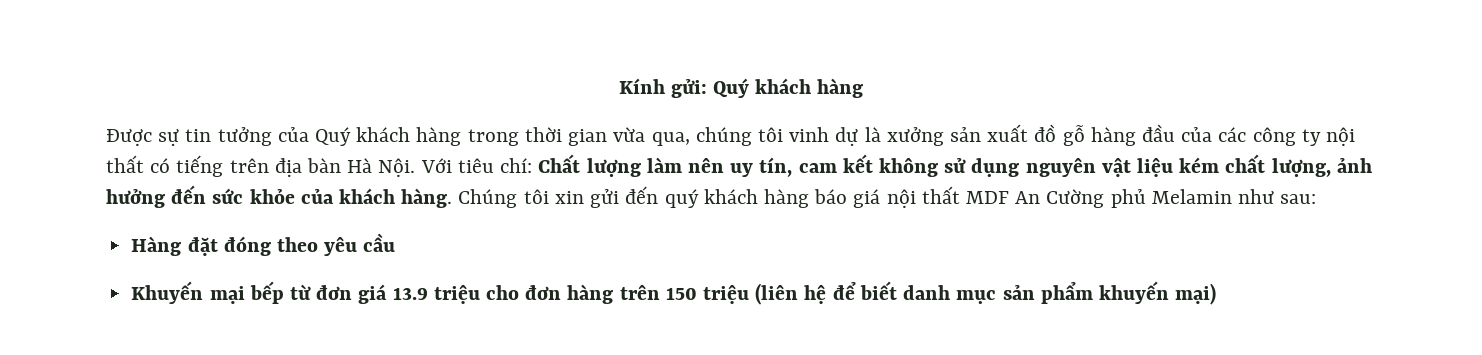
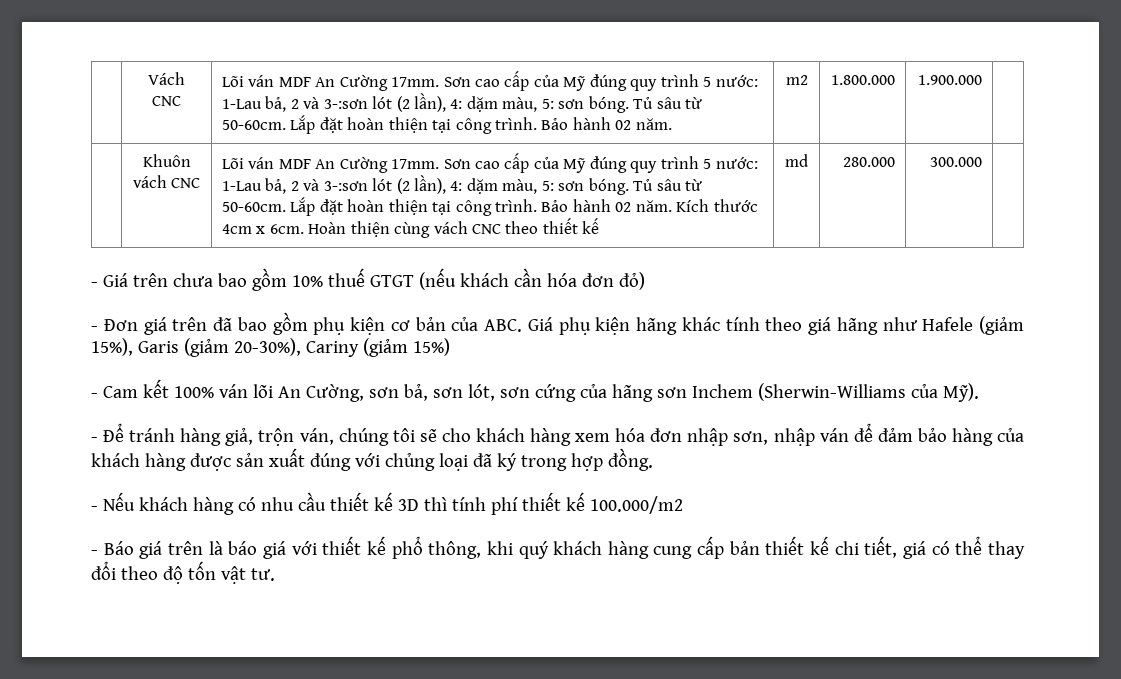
- Kính gửi: Quý khách hàng
- Được sự tin tưởng của Quý khách hàng trong thời gian vừa qua, chúng tôi vinh dự là xưởng sản xuất đồ gỗ hàng đầu của các công ty nội thất có tiếng trên địa bàn Hà Nội. Với tiêu chí: Chất lượng làm nên uy tín, cam kết không sử dụng nguyên vật liệu kém chất lượng, ảnh hưởng đến sức khỏe của khách hàng. Chúng tôi xin gửi đến quý khách hàng báo giá nội thất MDF An Cường phủ Melamin như sau:
- Hàng đặt đóng theo yêu cầu
- Khuyến mại bếp từ đơn giá 13.9 triệu cho đơn hàng trên 150 triệu (liên hệ để biết danh mục sản phẩm khuyến mại)
+ Vách CNC | Lõi ván MDF An Cường 17mm. Sơn cao cấp của Mỹ đúng quy trình 5 nước: 1-Lau bả, 2 và 3-:sơn lót (2 lần), 4: dặm màu, 5: sơn bóng. Tủ sâu từ 50-60cm. Lắp đặt hoàn thiện tại công trình. Bảo hành 02 năm. | m2 | 1.800.000 | 1.900.000 |
+ | Khuôn vách CNC | Lõi ván MDF An Cường 17mm. Sơn cao cấp của Mỹ đúng quy trình 5 nước: 1-Lau bả, 2 và 3-:sơn lót (2 lần), 4: dặm màu, 5: sơn bóng. Tủ sâu từ 50-60cm. Lắp đặt hoàn thiện tại công trình. Bảo hành 02 năm. Kích thước 4cm x 6cm. Hoàn thiện cùng vách CNC theo thiết kế | md | 280.000 | 300.000 |
+ - Giá trên chưa bao gồm 10% thuế GTGT (nếu khách cần hóa đơn đỏ)
+ - Đơn giá trên đã bao gồm phụ kiện cơ bản của ABC. Giá phụ kiện hãng khác tính theo giá hãng như Hafele (giảm 15%), Garis (giảm 20-30%), Cariny (giảm 15%)
+ - Cam kết 100% ván lõi An Cường, sơn bả, sơn lót, sơn cứng của hãng sơn Inchem (Sherwin-Williams của Mỹ).
+ - Để tránh hàng giả, trộn ván, chúng tôi sẽ cho khách hàng xem hóa đơn nhập sơn, nhập ván để đảm bảo hàng của khách hàng được sản xuất đúng với chủng loại đã ký trong hợp đồng.
+ - Nếu khách hàng có nhu cầu thiết kế 3D thì tính phí thiết kế 100.000/m2
+ - Báo giá trên là báo giá với thiết kế phổ thông, khi quý khách hàng cung cấp bản thiết kế chi tiết, giá có thể thay đổi theo độ tốn vật tư.

